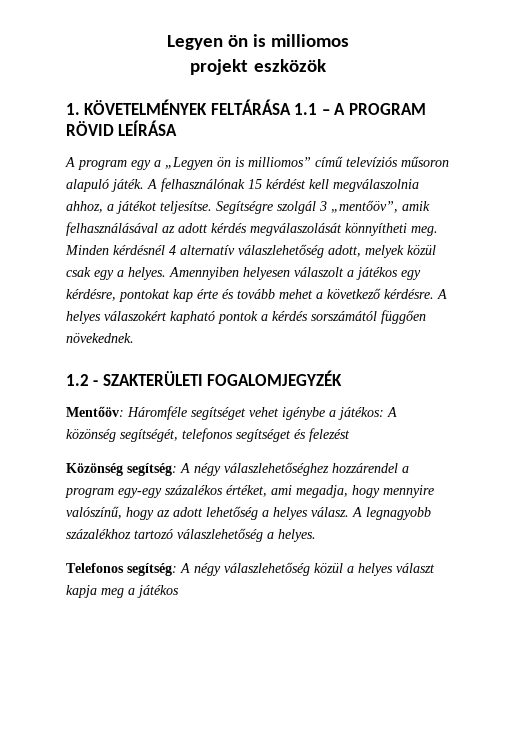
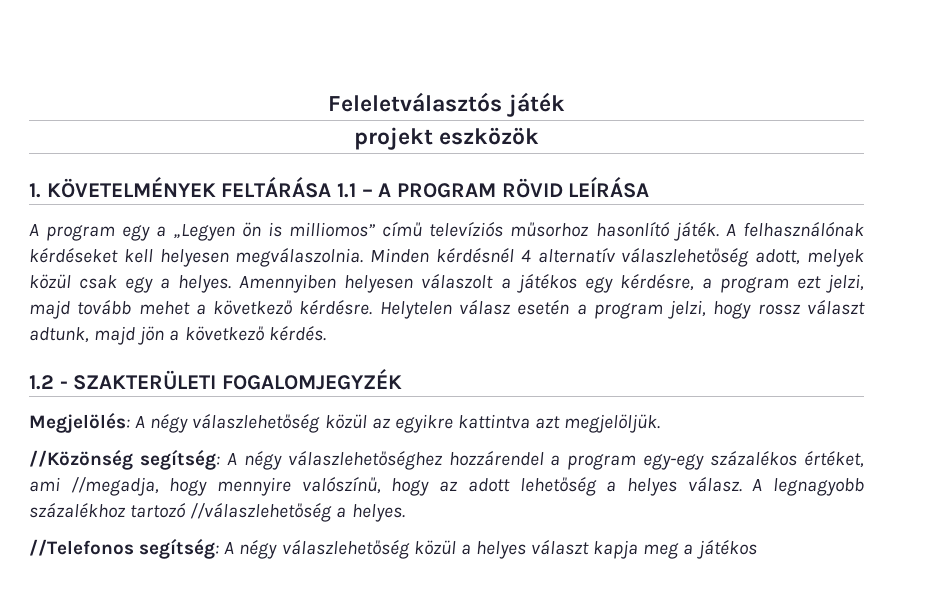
- Legyen ön is milliomos
+ Feleletválasztós játék
- A program egy a „Legyen ön is milliomos” című televíziós műsoron alapuló játék.
+ A program egy a „Legyen ön is milliomos” című televíziós műsorhoz hasonlító játék.
- A felhasználónak 15 kérdést kell megválaszolnia ahhoz, a játékot teljesítse. Segítségre szolgál 3 „mentőöv”, amik felhasználásával az adott kérdés megválaszolását könnyítheti meg.
+ A felhasználónak kérdéseket kell helyesen megválaszolnia.
- Amennyiben helyesen válaszolt a játékos egy kérdésre, pontokat kap érte és tovább mehet a következő kérdésre.
+ Amennyiben helyesen válaszolt a játékos egy kérdésre, a program ezt jelzi, majd tovább mehet a következő kérdésre.
- A helyes válaszokért kapható pontok a kérdés sorszámától függően növekednek.
+ Helytelen válasz esetén a program jelzi, hogy rossz választ adtunk, majd jön a következő kérdés.
  1.2 - SZAKTERÜLETI FOGALOMJEGYZÉK
- Mentőöv: Háromféle segítséget vehet igénybe a játékos: A közönség segítségét, telefonos segítséget és felezést
- Közönség segítség: A négy válaszlehetőséghez hozzárendel a program egy-egy százalékos értéket, ami megadja, hogy mennyire valószínű, hogy az adott lehetőség a helyes válasz.
+ Megjelölés: A négy válaszlehetőség közül az egyikre kattintva azt megjelöljük.
+ //Közönség segítség: A négy válaszlehetőséghez hozzárendel a program egy-egy százalékos értéket, ami //megadja, hogy mennyire valószínű, hogy az adott lehetőség a helyes válasz.
- A legnagyobb százalékhoz tartozó válaszlehetőség a helyes.
+ A legnagyobb százalékhoz tartozó //válaszlehetőség a helyes.
- Telefonos segítség: A négy válaszlehetőség közül a helyes választ kapja meg a játékos
+ //Telefonos segítség: A négy válaszlehetőség közül a helyes választ kapja meg a játékos

